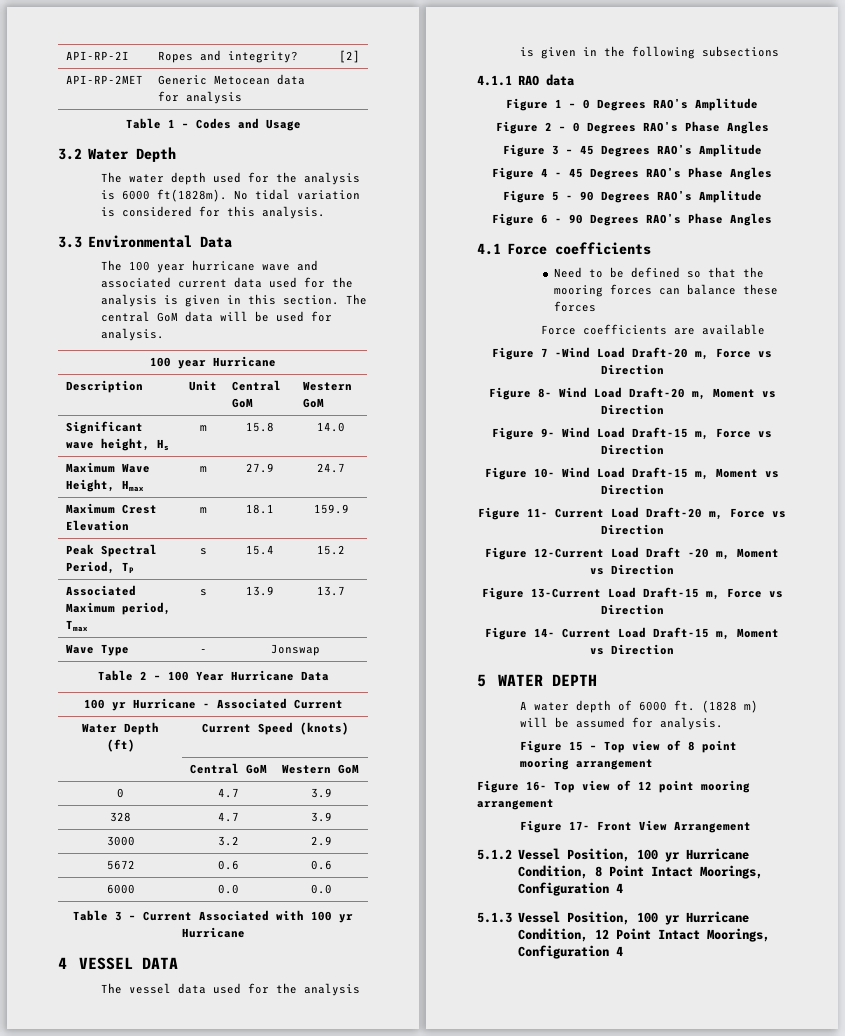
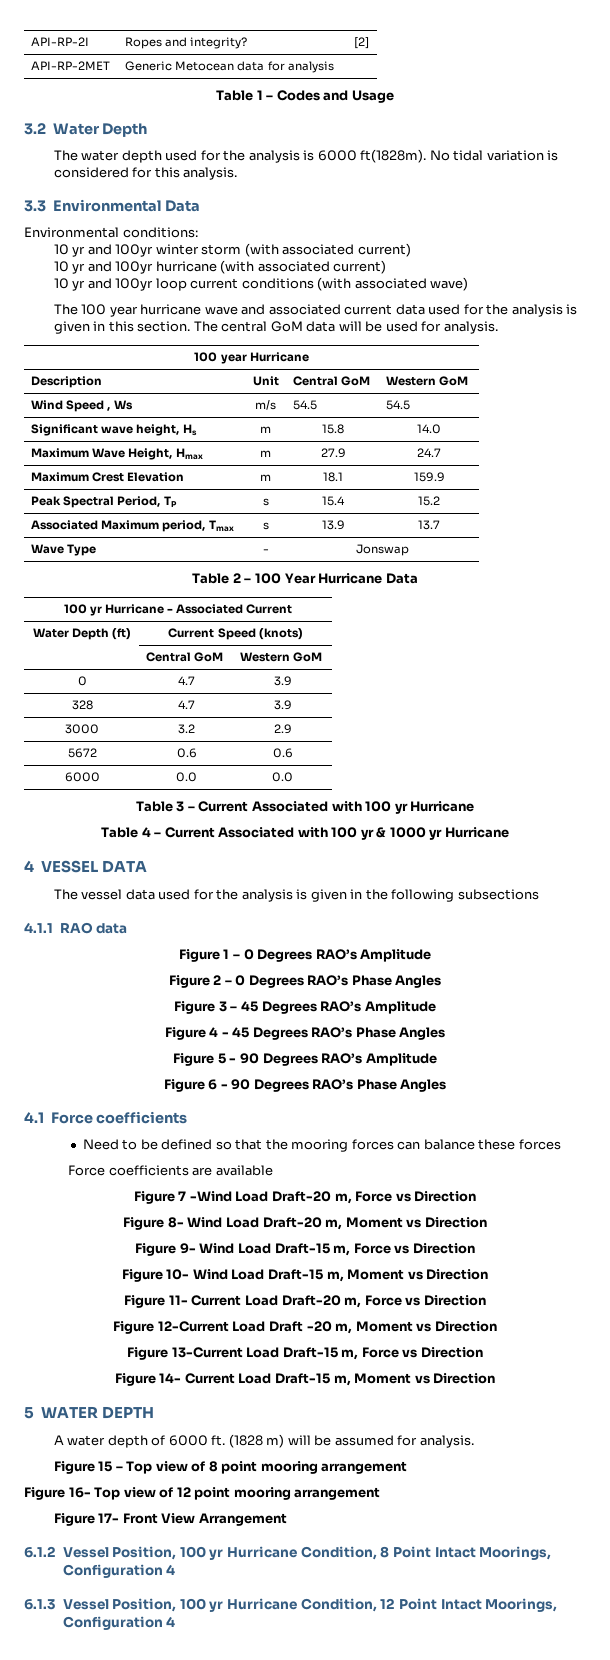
+ Environmental conditions:
+ 10 yr and 100yr winter storm (with associated current)
+ 10 yr and 100yr hurricane (with associated current)
+ 10 yr and 100yr loop current conditions (with associated wave)
+ Wind Speed , Ws | m/s | 54.5 | 54.5
+ Table 4 – Current Associated with 100 yr & 1000 yr Hurricane
- 5.1.2 Vessel Position, 100 yr Hurricane Condition, 8 Point Intact Moorings, Configuration 4
+ 6.1.2 Vessel Position, 100 yr Hurricane Condition, 8 Point Intact Moorings, Configuration 4
- 5.1.3 Vessel Position, 100 yr Hurricane Condition, 12 Point Intact Moorings, Configuration 4
+ 6.1.3 Vessel Position, 100 yr Hurricane Condition, 12 Point Intact Moorings, Configuration 4

